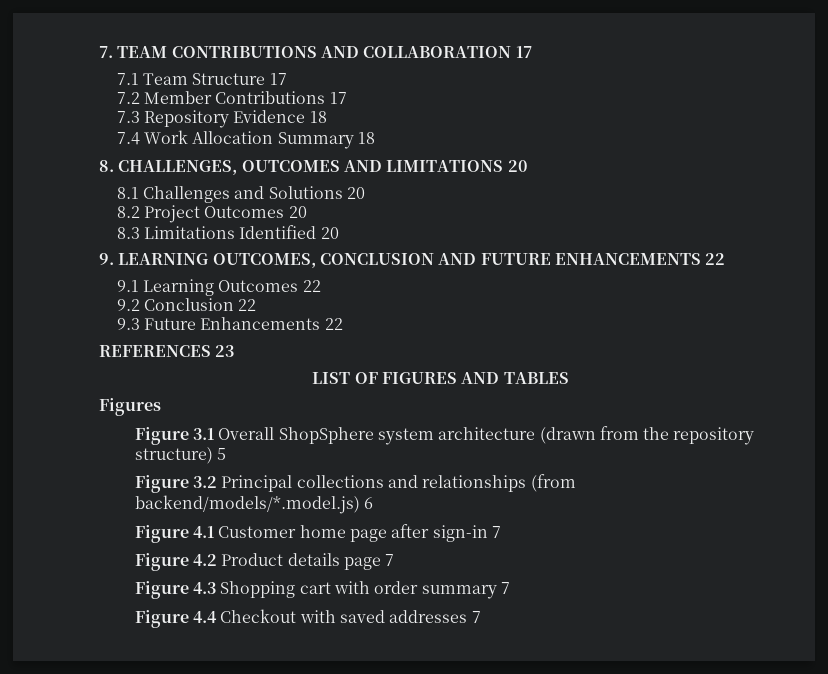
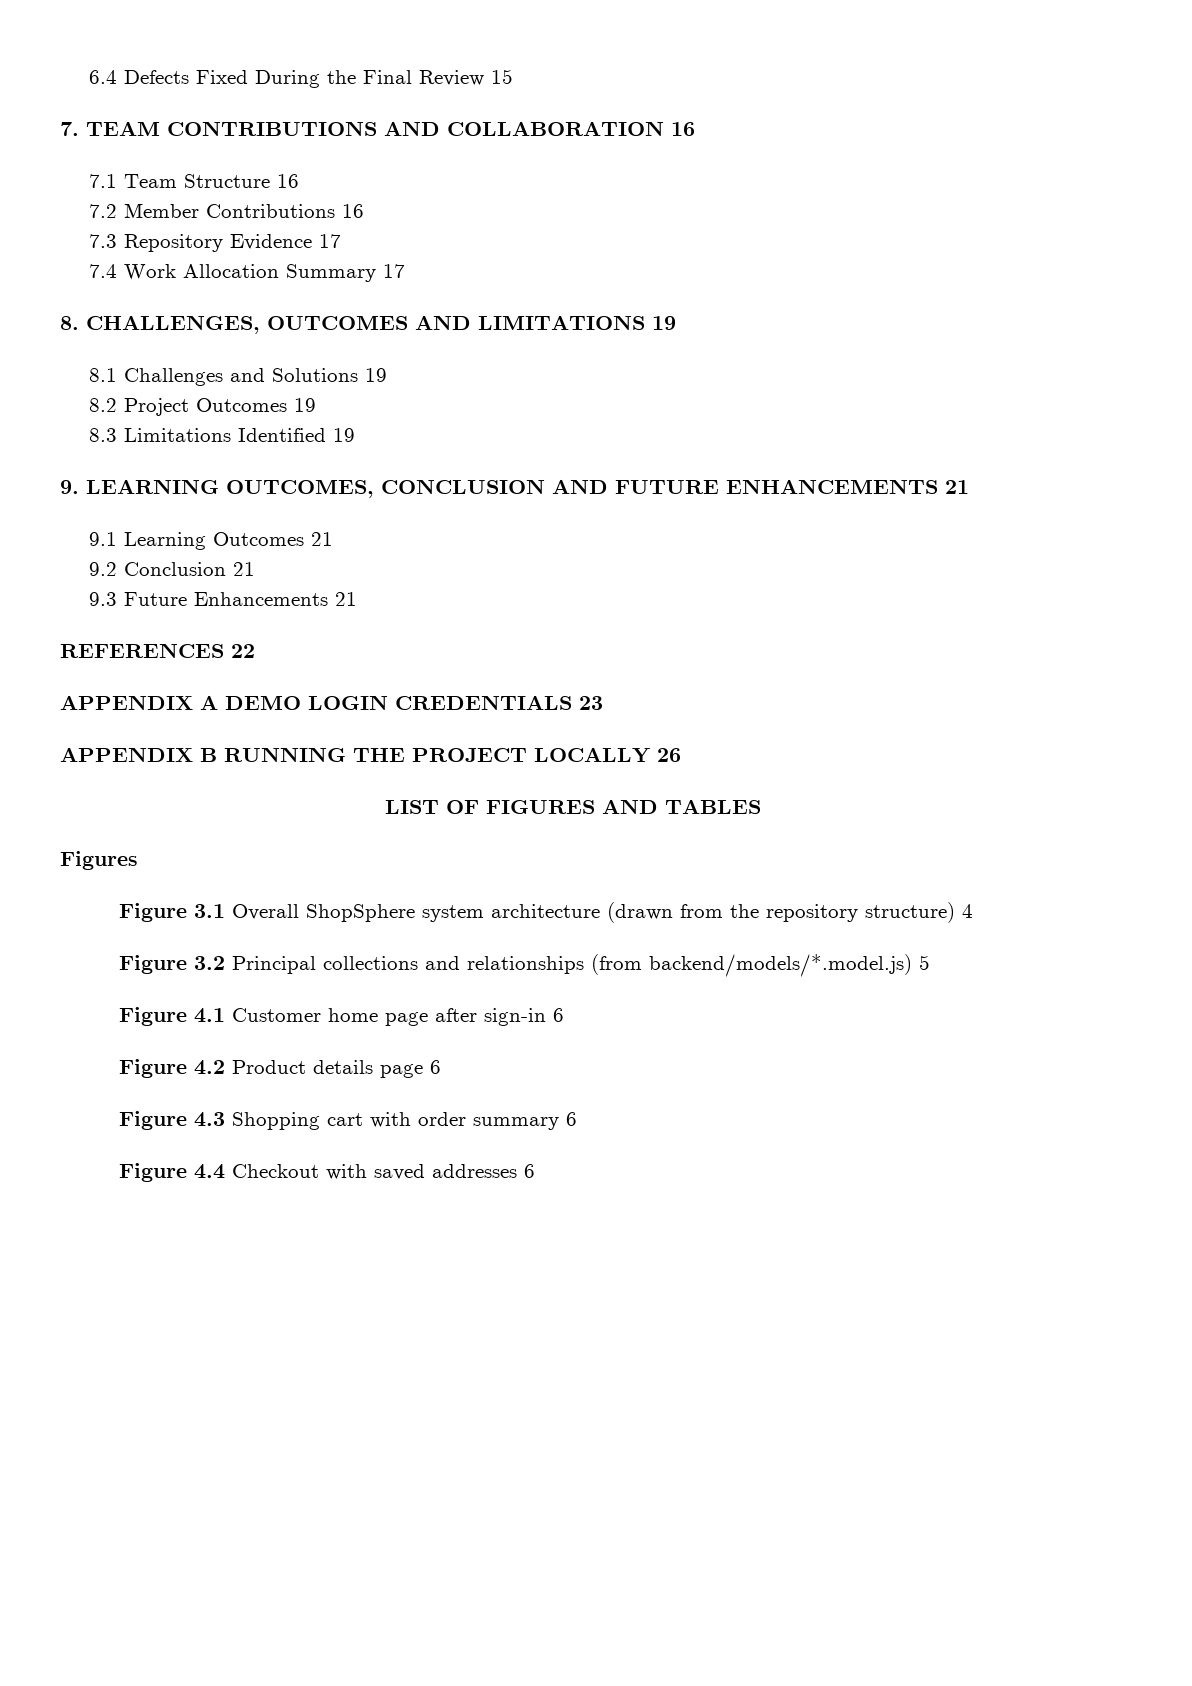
+ 6.4 Defects Fixed During the Final Review 15
- 7. TEAM CONTRIBUTIONS AND COLLABORATION 17
+ 7. TEAM CONTRIBUTIONS AND COLLABORATION 16
- 7.1 Team Structure 17
+ 7.1 Team Structure 16
- 7.2 Member Contributions 17
+ 7.2 Member Contributions 16
- 7.3 Repository Evidence 18
+ 7.3 Repository Evidence 17
- 7.4 Work Allocation Summary 18
+ 7.4 Work Allocation Summary 17
- 8. CHALLENGES, OUTCOMES AND LIMITATIONS 20
+ 8. CHALLENGES, OUTCOMES AND LIMITATIONS 19
- 8.1 Challenges and Solutions 20
+ 8.1 Challenges and Solutions 19
- 8.2 Project Outcomes 20
+ 8.2 Project Outcomes 19
- 8.3 Limitations Identified 20
+ 8.3 Limitations Identified 19
- 9. LEARNING OUTCOMES, CONCLUSION AND FUTURE ENHANCEMENTS 22
+ 9. LEARNING OUTCOMES, CONCLUSION AND FUTURE ENHANCEMENTS 21
- 9.1 Learning Outcomes 22
+ 9.1 Learning Outcomes 21
- 9.2 Conclusion 22
+ 9.2 Conclusion 21
- 9.3 Future Enhancements 22
- REFERENCES 23
+ 9.3 Future Enhancements 21
+ REFERENCES 22
+ APPENDIX A DEMO LOGIN CREDENTIALS 23
+ APPENDIX B RUNNING THE PROJECT LOCALLY 26
- Figure 3.1 Overall ShopSphere system architecture (drawn from the repository structure) 5
+ Figure 3.1 Overall ShopSphere system architecture (drawn from the repository structure) 4
- Figure 3.2 Principal collections and relationships (from backend/models/*.model.js) 6
+ Figure 3.2 Principal collections and relationships (from backend/models/*.model.js) 5
- Figure 4.1 Customer home page after sign-in 7
+ Figure 4.1 Customer home page after sign-in 6
- Figure 4.2 Product details page 7
+ Figure 4.2 Product details page 6
- Figure 4.3 Shopping cart with order summary 7
+ Figure 4.3 Shopping cart with order summary 6
- Figure 4.4 Checkout with saved addresses 7
+ Figure 4.4 Checkout with saved addresses 6

